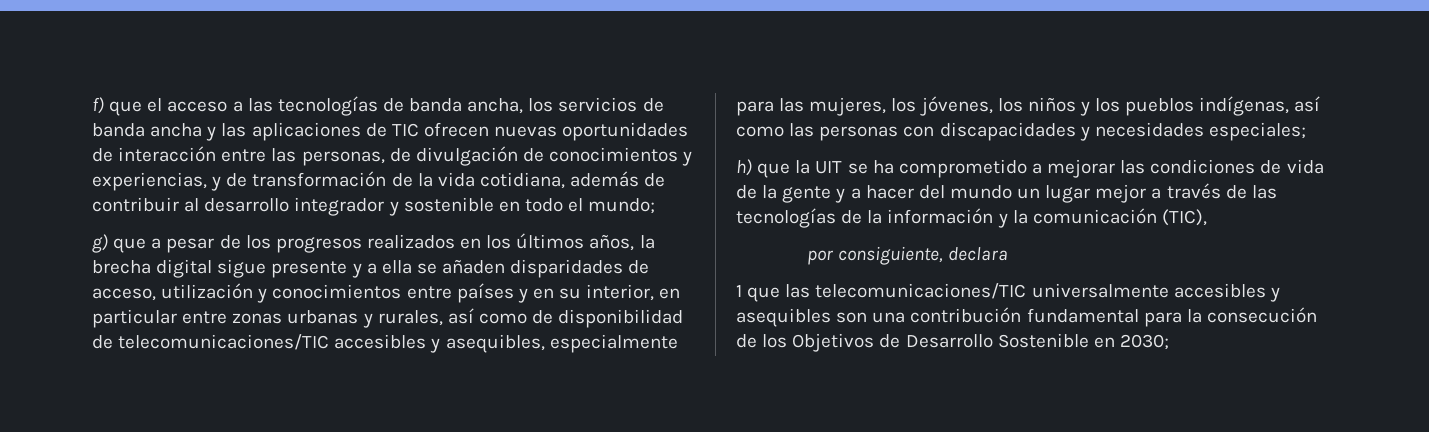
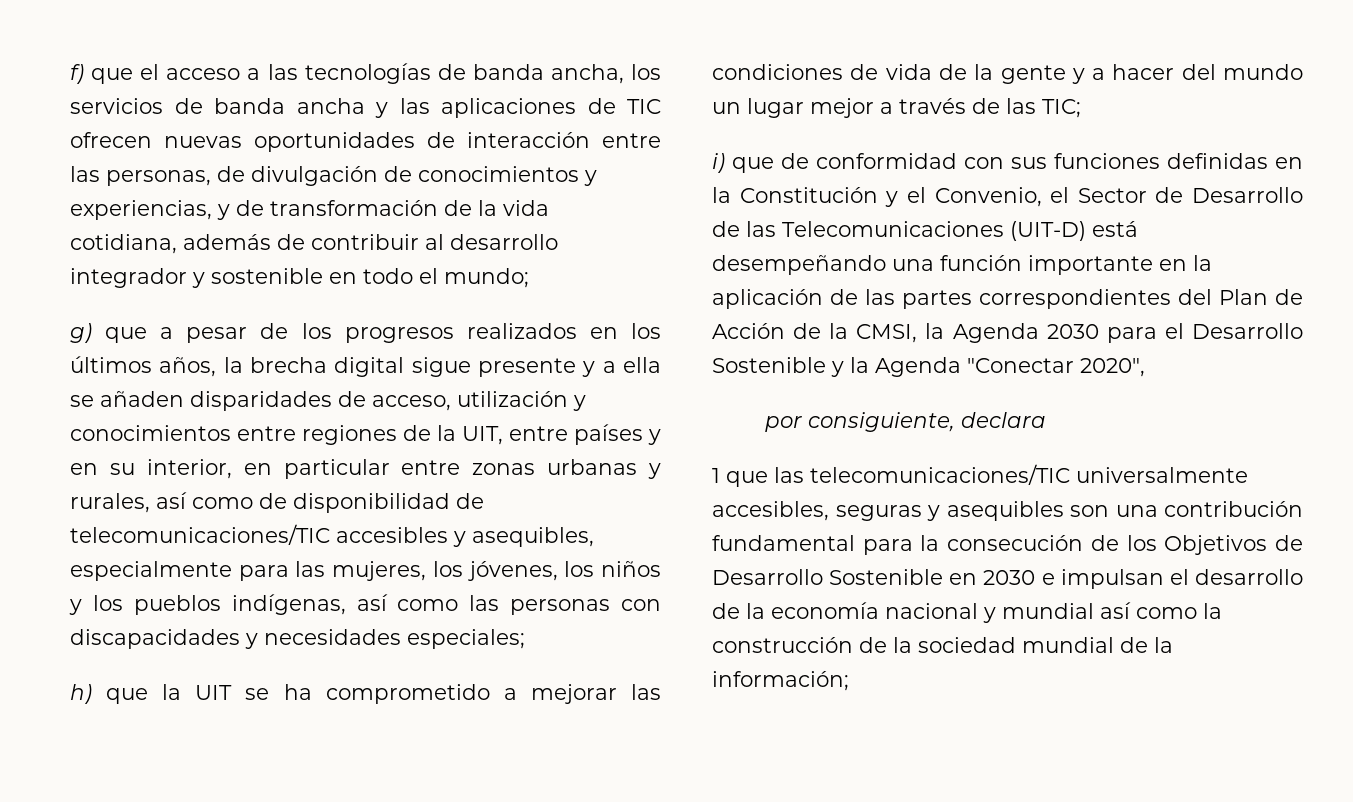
- g) que a pesar de los progresos realizados en los últimos años, la brecha digital sigue presente y a ella se añaden disparidades de acceso, utilización y conocimientos entre países y en su interior, en particular entre zonas urbanas y rurales, así como de disponibilidad de telecomunicaciones/TIC accesibles y asequibles, especialmente para las mujeres, los jóvenes, los niños y los pueblos indígenas, así como las personas con discapacidades y necesidades especiales;
+ g) que a pesar de los progresos realizados en los últimos años, la brecha digital sigue presente y a ella se añaden disparidades de acceso, utilización y conocimientos entre regiones de la UIT, entre países y en su interior, en particular entre zonas urbanas y rurales, así como de disponibilidad de telecomunicaciones/TIC accesibles y asequibles, especialmente para las mujeres, los jóvenes, los niños y los pueblos indígenas, así como las personas con discapacidades y necesidades especiales;
- h) que la UIT se ha comprometido a mejorar las condiciones de vida de la gente y a hacer del mundo un lugar mejor a través de las tecnologías de la información y la comunicación (TIC),
+ h) que la UIT se ha comprometido a mejorar las condiciones de vida de la gente y a hacer del mundo un lugar mejor a través de las TIC;
+ i) que de conformidad con sus funciones definidas en la Constitución y el Convenio, el Sector de Desarrollo de las Telecomunicaciones (UIT-D) está desempeñando una función importante en la aplicación de las partes correspondientes del Plan de Acción de la CMSI, la Agenda 2030 para el Desarrollo Sostenible y la Agenda "Conectar 2020",
- 1 que las telecomunicaciones/TIC universalmente accesibles y asequibles son una contribución fundamental para la consecución de los Objetivos de Desarrollo Sostenible en 2030;
+ 1 que las telecomunicaciones/TIC universalmente accesibles, seguras y asequibles son una contribución fundamental para la consecución de los Objetivos de Desarrollo Sostenible en 2030 e impulsan el desarrollo de la economía nacional y mundial así como la construcción de la sociedad mundial de la información;

